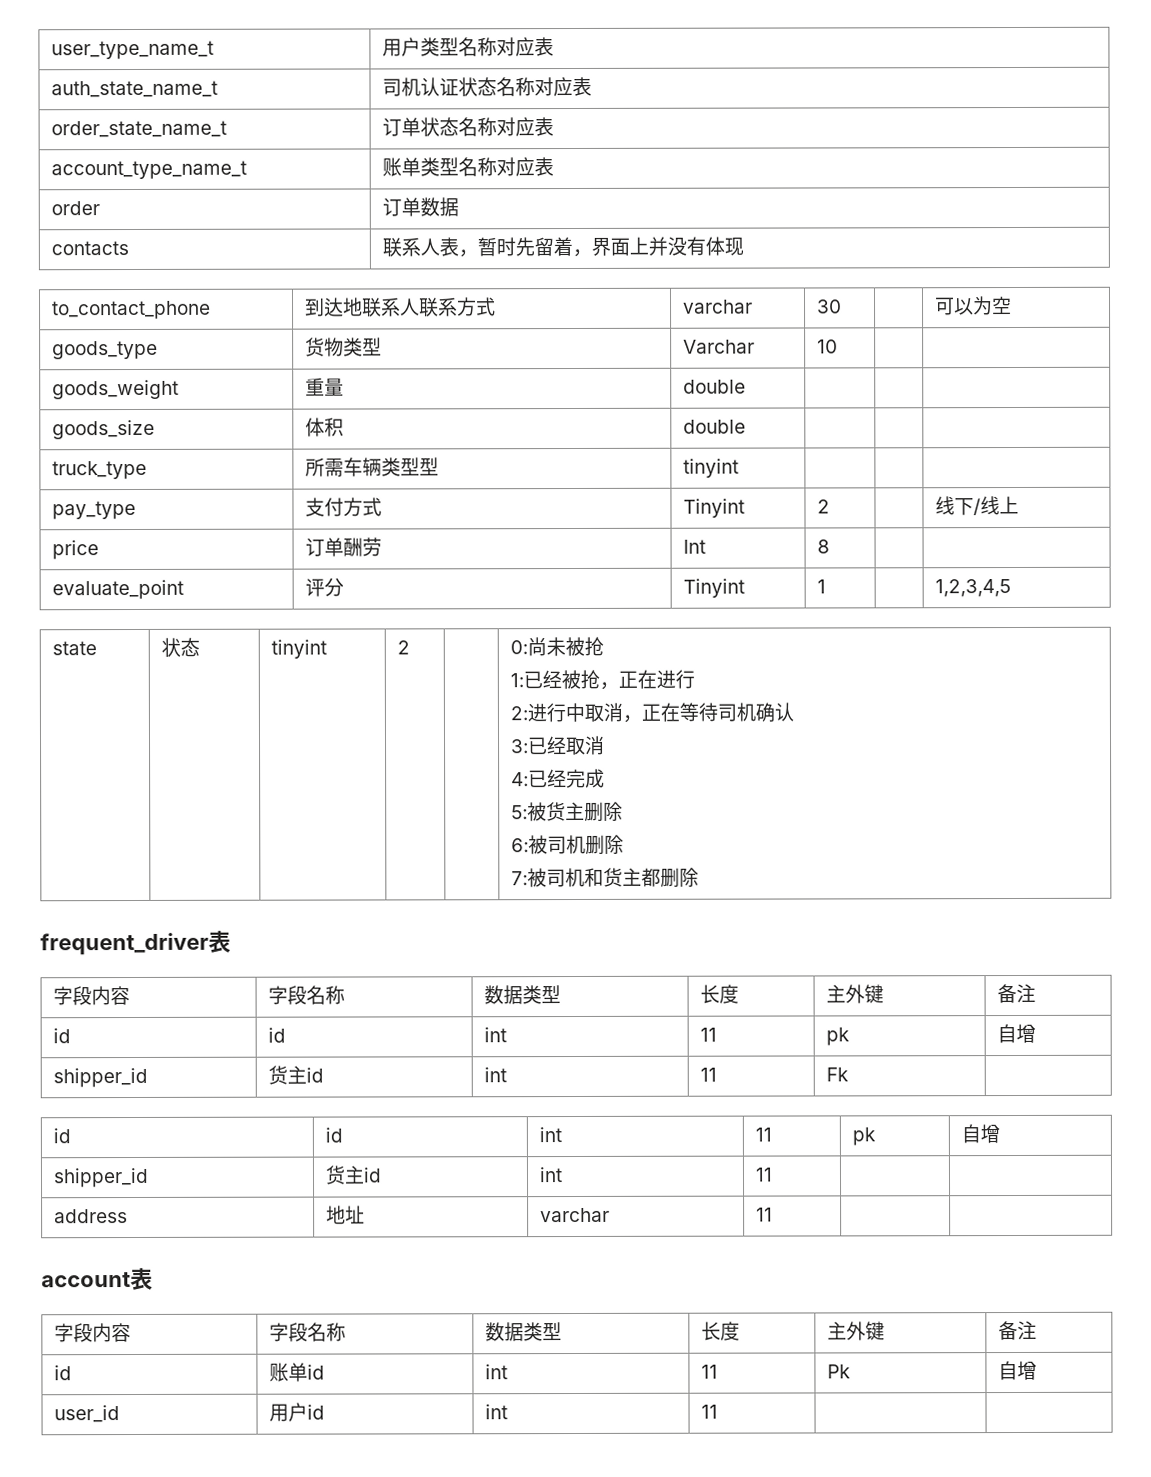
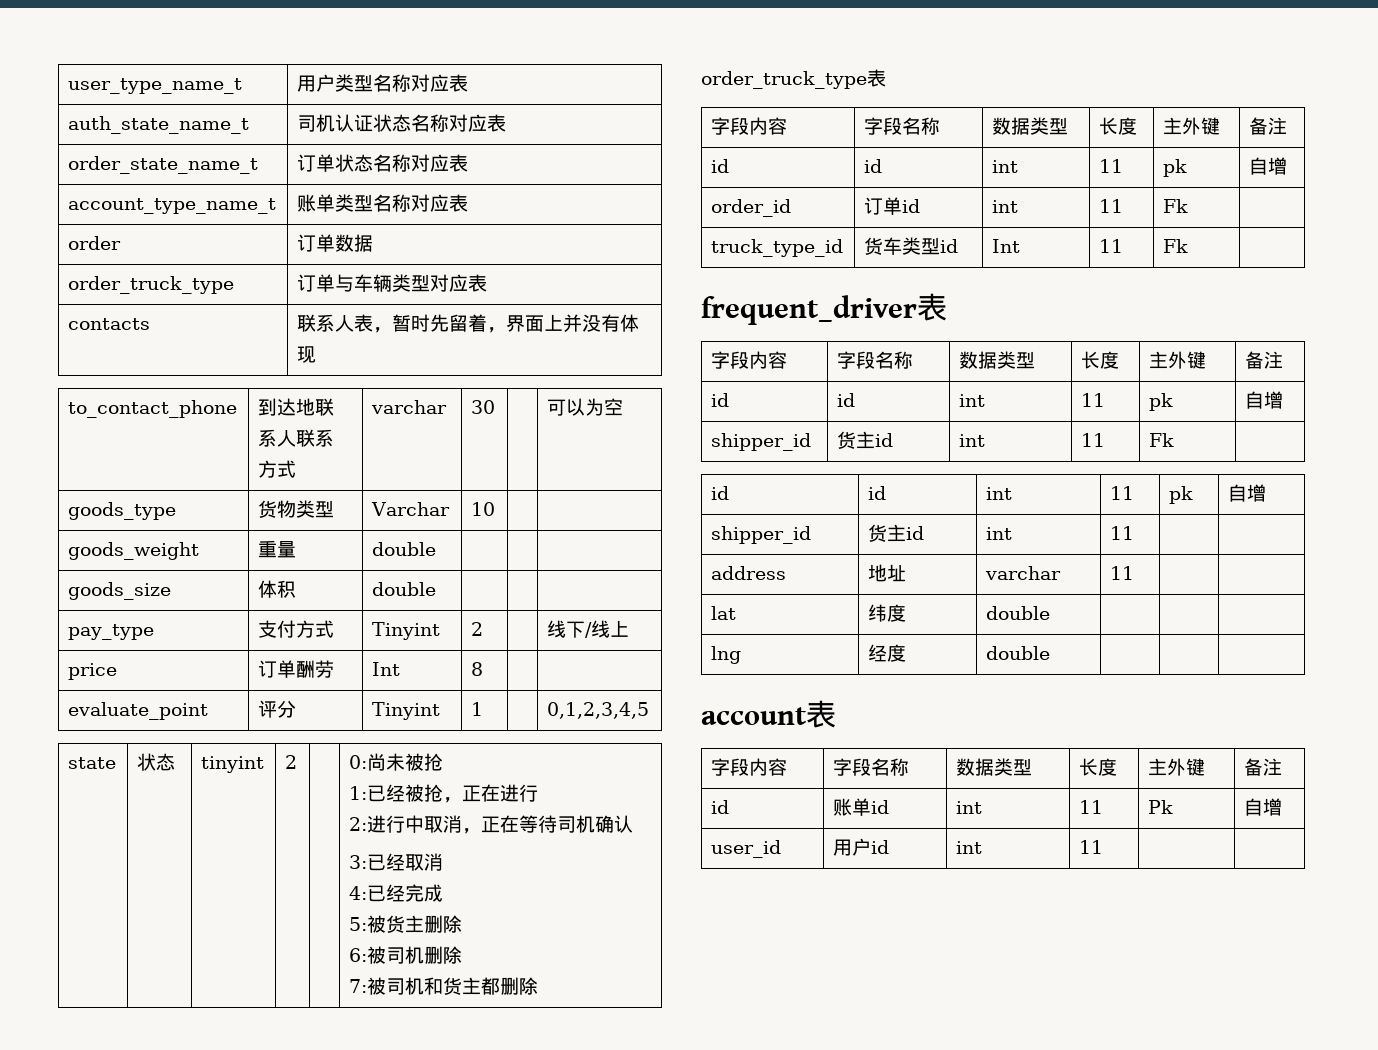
+ order_truck_type | 订单与车辆类型对应表
- truck_type | 所需车辆类型型 | tinyint | | |
- evaluate_point | 评分 | Tinyint | 1 | | 1,2,3,4,5
+ evaluate_point | 评分 | Tinyint | 1 | | 0,1,2,3,4,5
+ order_truck_type表
+ 字段内容 | 字段名称 | 数据类型 | 长度 | 主外键 | 备注
+ id | id | int | 11 | pk | 自增
+ order_id | 订单id | int | 11 | Fk |
+ truck_type_id | 货车类型id | Int | 11 | Fk |
+ lat | 纬度 | double | | |
+ lng | 经度 | double | | |

